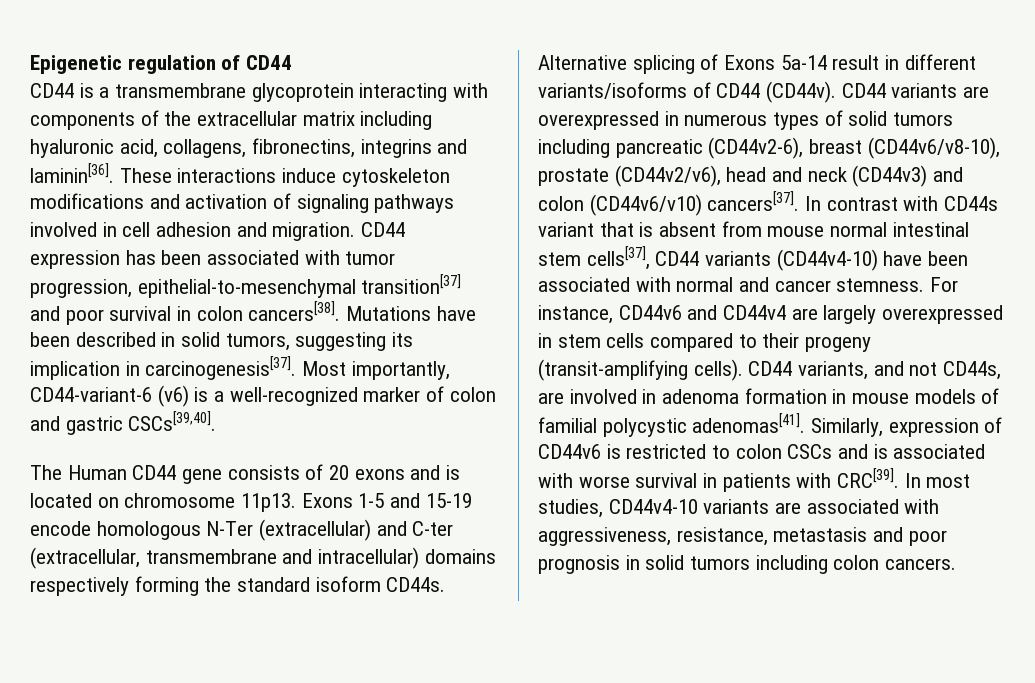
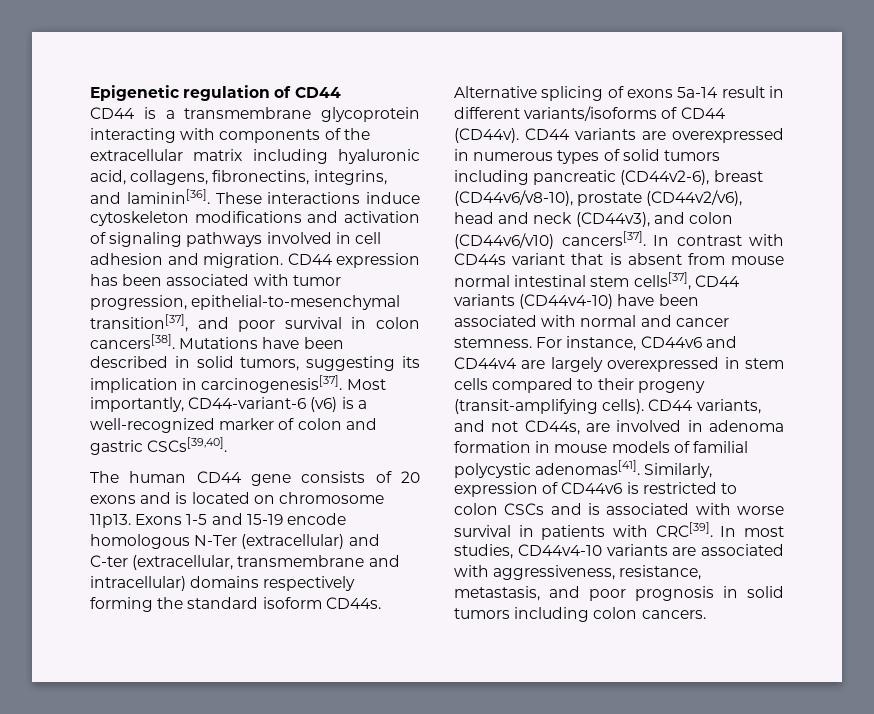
- CD44 is a transmembrane glycoprotein interacting with components of the extracellular matrix including hyaluronic acid, collagens, fibronectins, integrins and laminin[36].
+ CD44 is a transmembrane glycoprotein interacting with components of the extracellular matrix including hyaluronic acid, collagens, fibronectins, integrins, and laminin[36].
- CD44 expression has been associated with tumor progression, epithelial-to-mesenchymal transition[37] and poor survival in colon cancers[38].
+ CD44 expression has been associated with tumor progression, epithelial-to-mesenchymal transition[37], and poor survival in colon cancers[38].
- The Human CD44 gene consists of 20 exons and is located on chromosome 11p13.
+ The human CD44 gene consists of 20 exons and is located on chromosome 11p13.
- Alternative splicing of Exons 5a-14 result in different variants/isoforms of CD44 (CD44v).
+ Alternative splicing of exons 5a-14 result in different variants/isoforms of CD44 (CD44v).
- CD44 variants are overexpressed in numerous types of solid tumors including pancreatic (CD44v2-6), breast (CD44v6/v8-10), prostate (CD44v2/v6), head and neck (CD44v3) and colon (CD44v6/v10) cancers[37].
+ CD44 variants are overexpressed in numerous types of solid tumors including pancreatic (CD44v2-6), breast (CD44v6/v8-10), prostate (CD44v2/v6), head and neck (CD44v3), and colon (CD44v6/v10) cancers[37].
- In most studies, CD44v4-10 variants are associated with aggressiveness, resistance, metastasis and poor prognosis in solid tumors including colon cancers.
+ In most studies, CD44v4-10 variants are associated with aggressiveness, resistance, metastasis, and poor prognosis in solid tumors including colon cancers.

